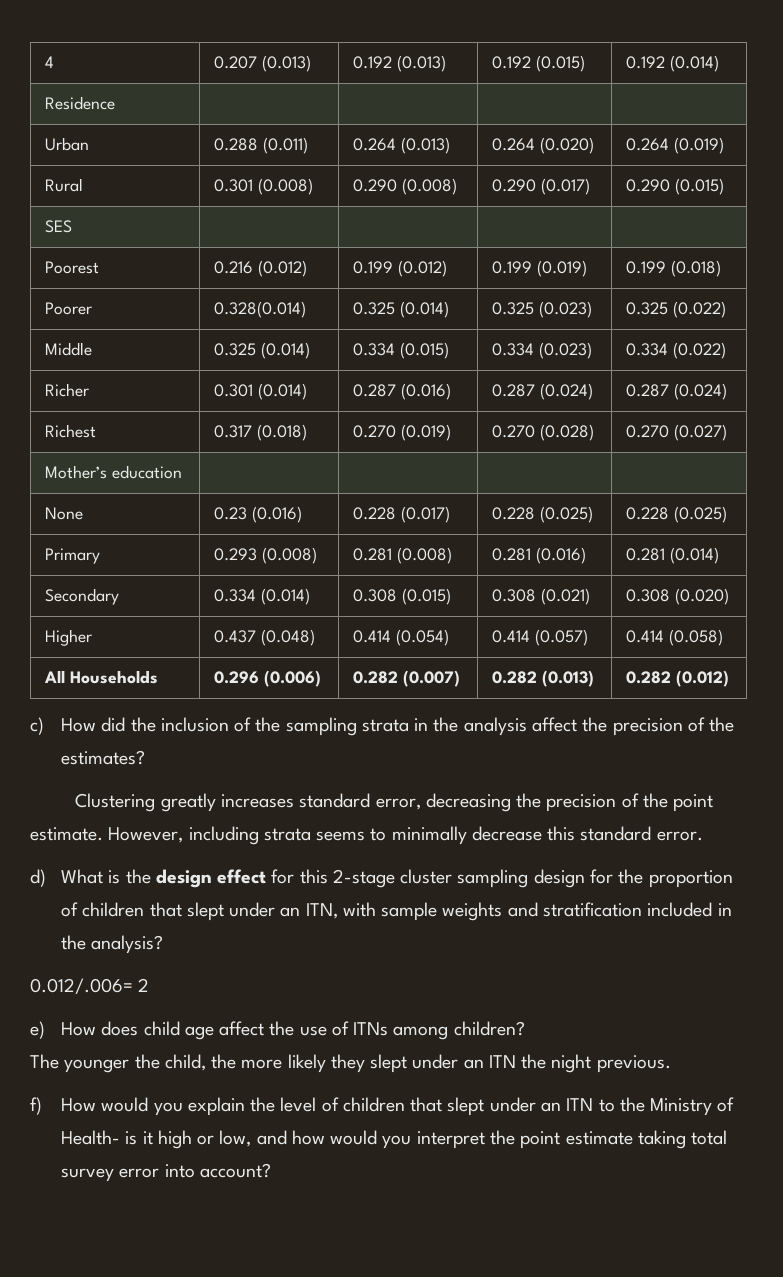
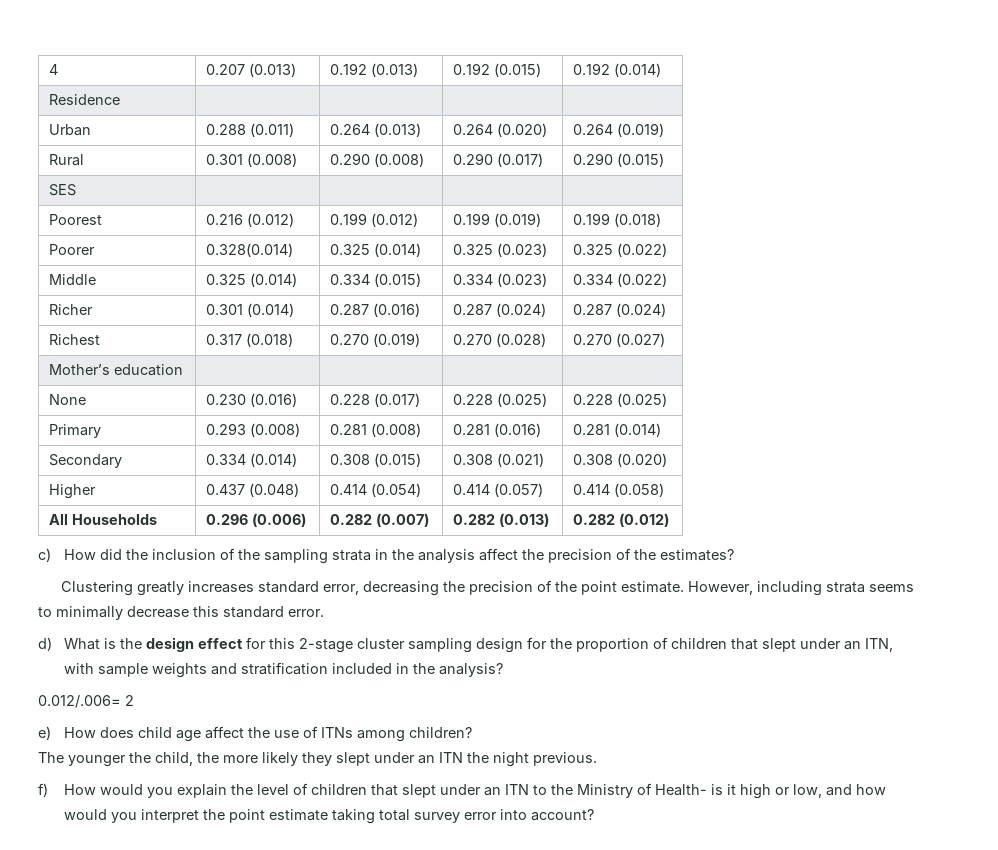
- None | 0.23 (0.016) | 0.228 (0.017) | 0.228 (0.025) | 0.228 (0.025)
+ None | 0.230 (0.016) | 0.228 (0.017) | 0.228 (0.025) | 0.228 (0.025)

